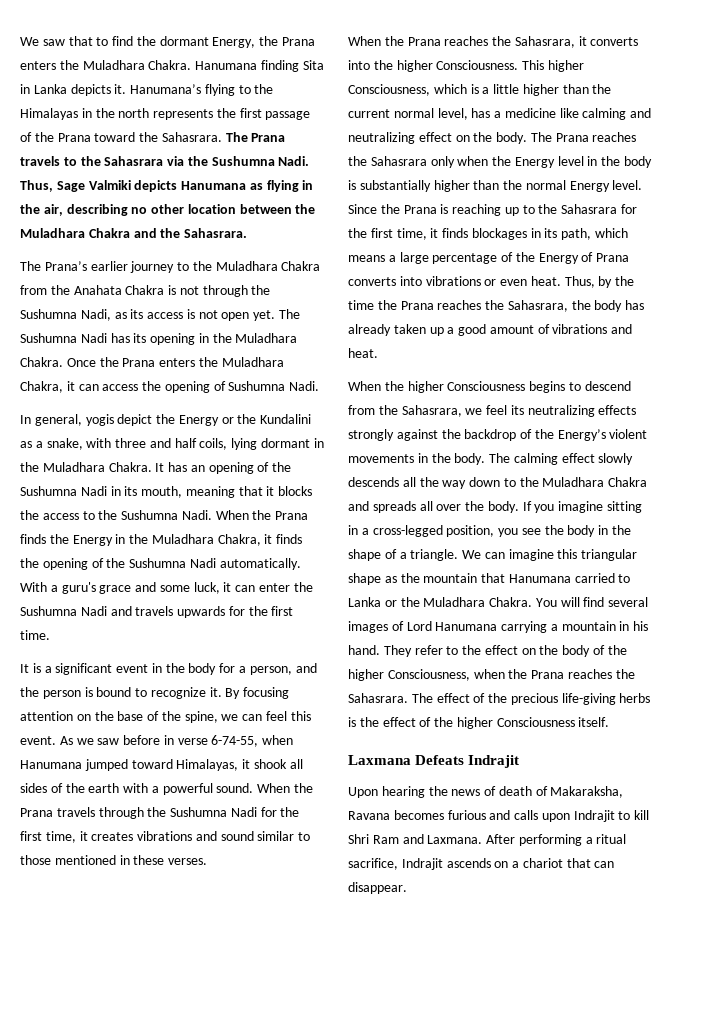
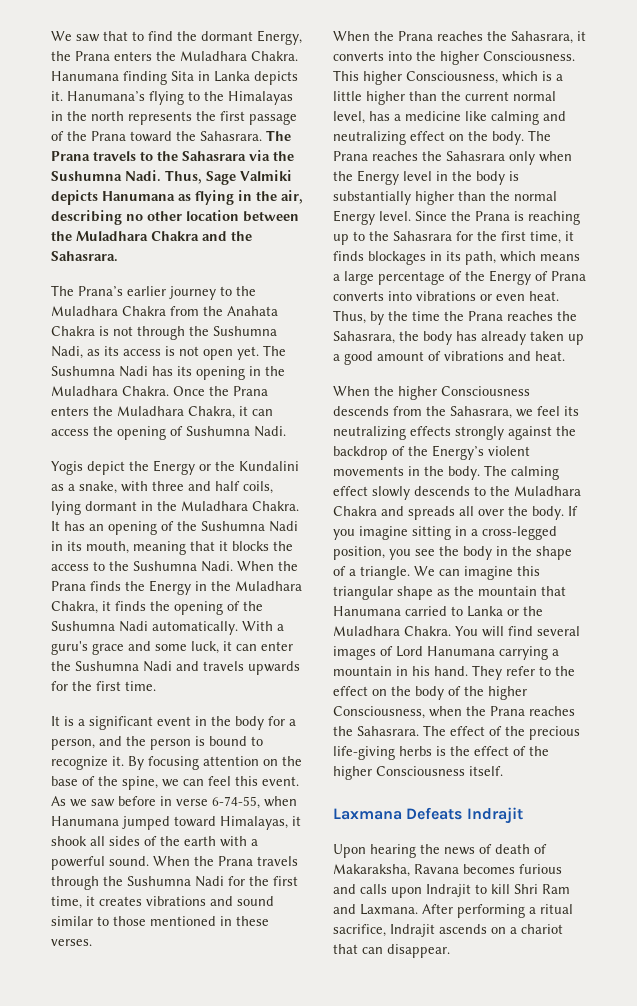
- In general, yogis depict the Energy or the Kundalini as a snake, with three and half coils, lying dormant in the Muladhara Chakra.
+ Yogis depict the Energy or the Kundalini as a snake, with three and half coils, lying dormant in the Muladhara Chakra.
- When the higher Consciousness begins to descend from the Sahasrara, we feel its neutralizing effects strongly against the backdrop of the Energy’s violent movements in the body.
+ When the higher Consciousness descends from the Sahasrara, we feel its neutralizing effects strongly against the backdrop of the Energy’s violent movements in the body.
- The calming effect slowly descends all the way down to the Muladhara Chakra and spreads all over the body.
+ The calming effect slowly descends to the Muladhara Chakra and spreads all over the body.

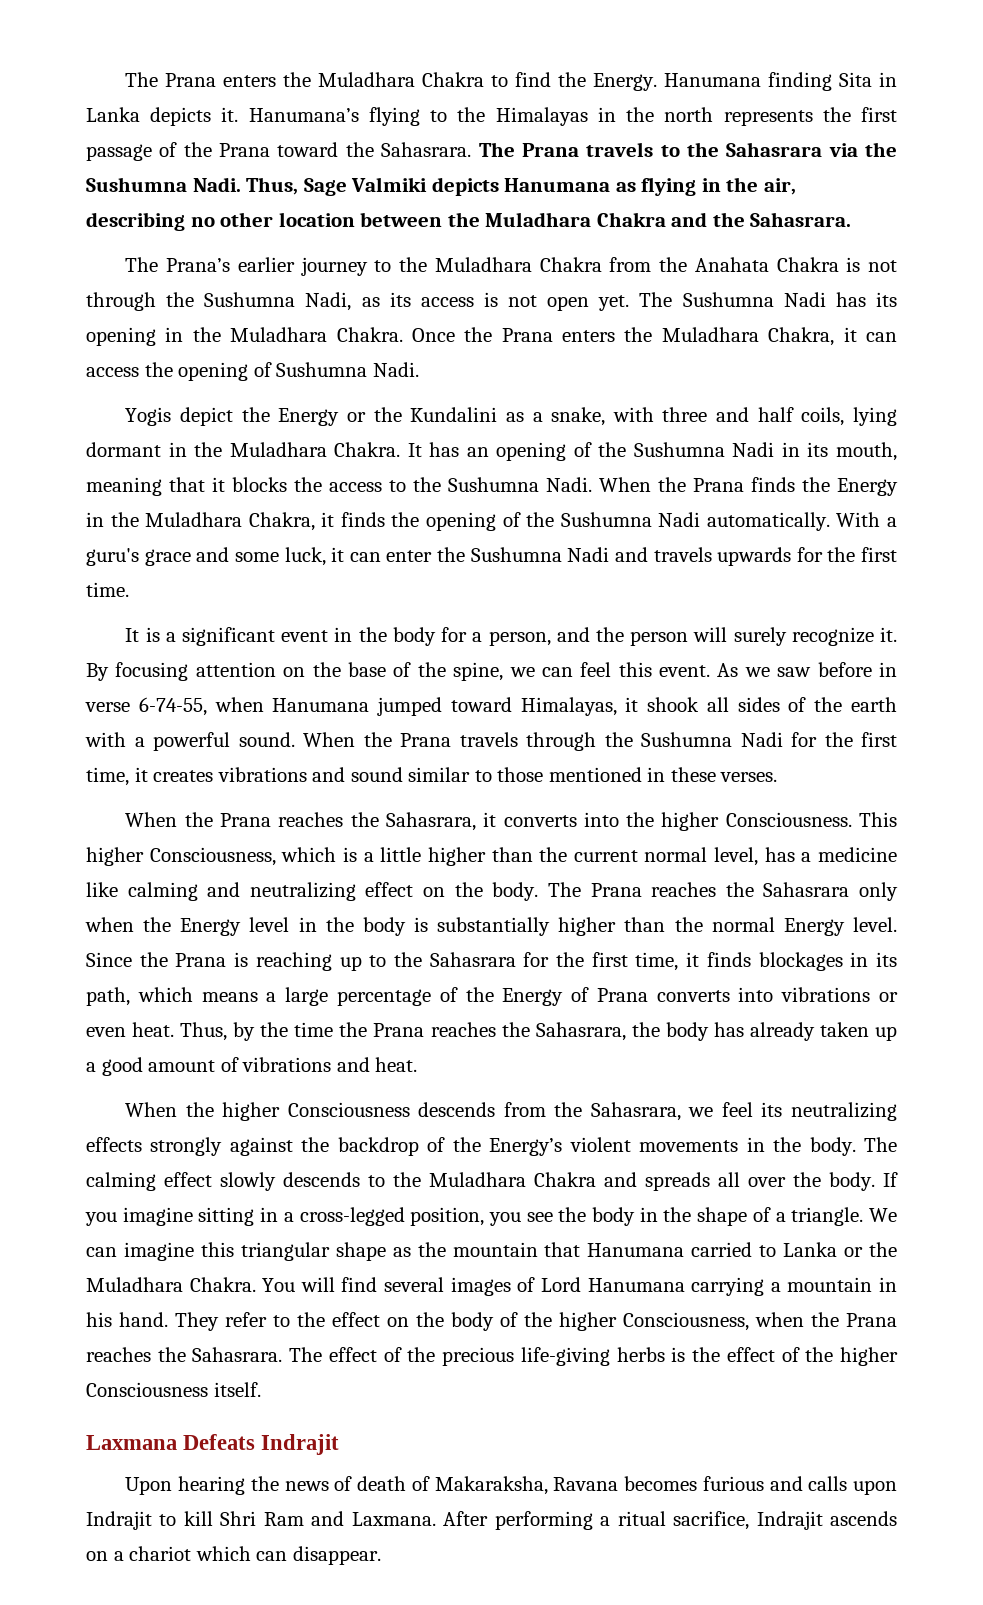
- We saw that to find the dormant Energy, the Prana enters the Muladhara Chakra.
+ The Prana enters the Muladhara Chakra to find the Energy.
- It is a significant event in the body for a person, and the person is bound to recognize it.
+ It is a significant event in the body for a person, and the person will surely recognize it.
- After performing a ritual sacrifice, Indrajit ascends on a chariot that can disappear.
+ After performing a ritual sacrifice, Indrajit ascends on a chariot which can disappear.

